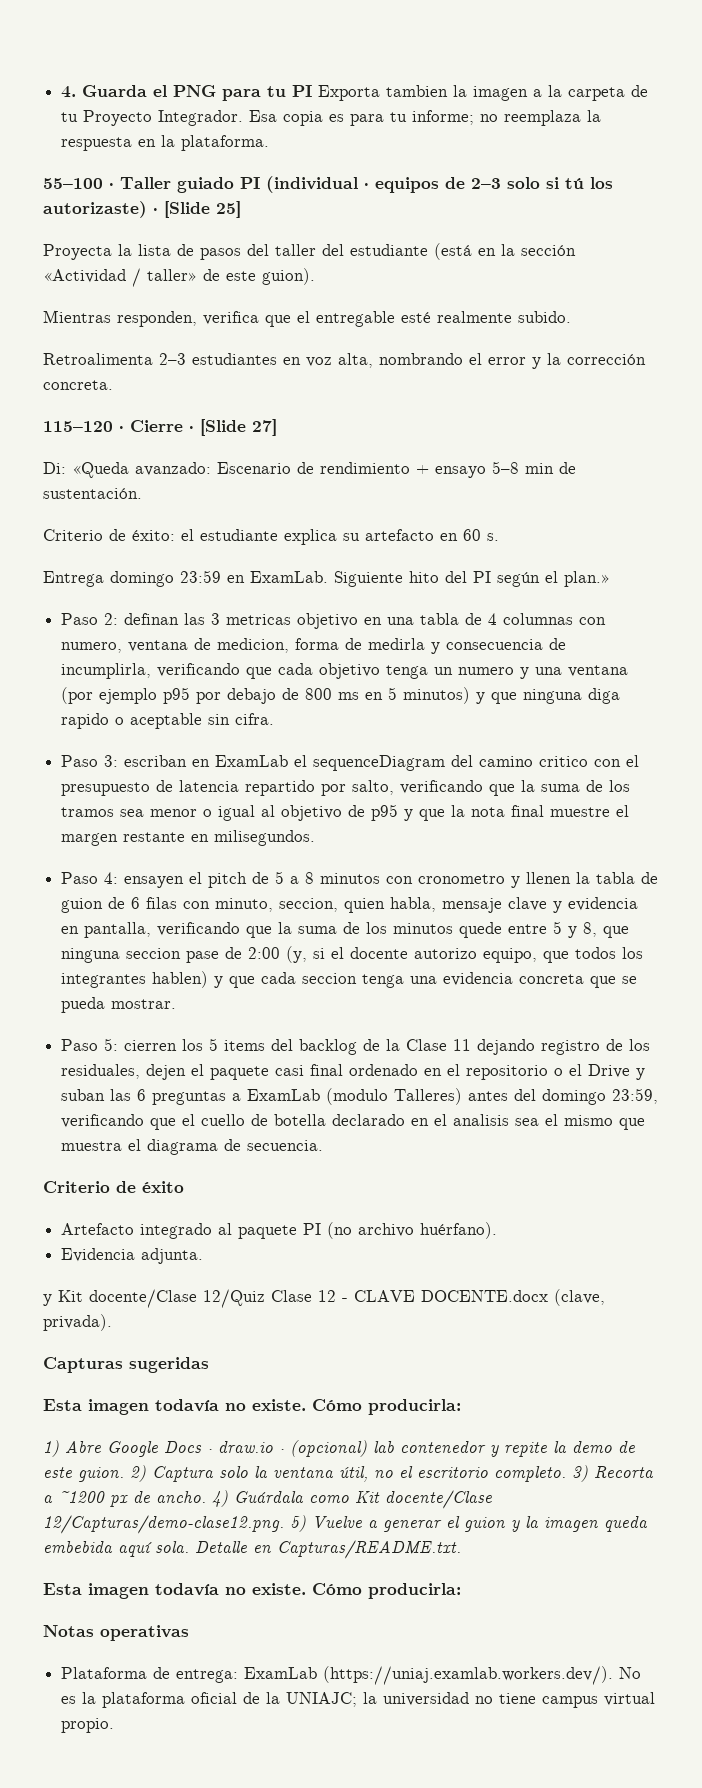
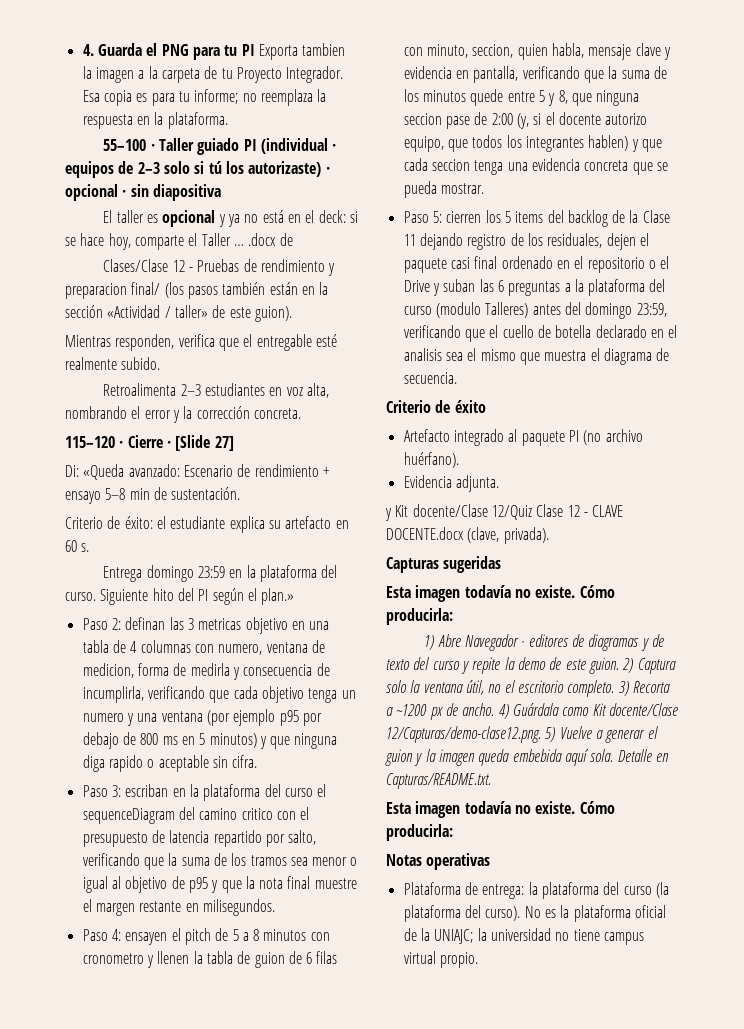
- 55–100 · Taller guiado PI (individual · equipos de 2–3 solo si tú los autorizaste) · [Slide 25]
- Proyecta la lista de pasos del taller del estudiante (está en la sección «Actividad / taller» de este guion).
+ 55–100 · Taller guiado PI (individual · equipos de 2–3 solo si tú los autorizaste) · opcional · sin diapositiva
+ El taller es opcional y ya no está en el deck: si se hace hoy, comparte el Taller … .docx de
+ Clases/Clase 12 - Pruebas de rendimiento y preparacion final/ (los pasos también están en la sección «Actividad / taller» de este guion).
- Entrega domingo 23:59 en ExamLab.
+ Entrega domingo 23:59 en la plataforma del curso.
- Paso 3: escriban en ExamLab el sequenceDiagram del camino critico con el presupuesto de latencia repartido por salto, verificando que la suma de los tramos sea menor o igual al objetivo de p95 y que la nota final muestre el margen restante en milisegundos.
+ Paso 3: escriban en la plataforma del curso el sequenceDiagram del camino critico con el presupuesto de latencia repartido por salto, verificando que la suma de los tramos sea menor o igual al objetivo de p95 y que la nota final muestre el margen restante en milisegundos.
- Paso 5: cierren los 5 items del backlog de la Clase 11 dejando registro de los residuales, dejen el paquete casi final ordenado en el repositorio o el Drive y suban las 6 preguntas a ExamLab (modulo Talleres) antes del domingo 23:59, verificando que el cuello de botella declarado en el analisis sea el mismo que muestra el diagrama de secuencia.
+ Paso 5: cierren los 5 items del backlog de la Clase 11 dejando registro de los residuales, dejen el paquete casi final ordenado en el repositorio o el Drive y suban las 6 preguntas a la plataforma del curso (modulo Talleres) antes del domingo 23:59, verificando que el cuello de botella declarado en el analisis sea el mismo que muestra el diagrama de secuencia.
- 1) Abre Google Docs · draw.io · (opcional) lab contenedor y repite la demo de este guion.
+ 1) Abre Navegador · editores de diagramas y de texto del curso y repite la demo de este guion.
- Plataforma de entrega: ExamLab (https://uniaj.examlab.workers.dev/). No es la plataforma oficial de la UNIAJC; la universidad no tiene campus virtual propio.
+ Plataforma de entrega: la plataforma del curso (la plataforma del curso). No es la plataforma oficial de la UNIAJC; la universidad no tiene campus virtual propio.

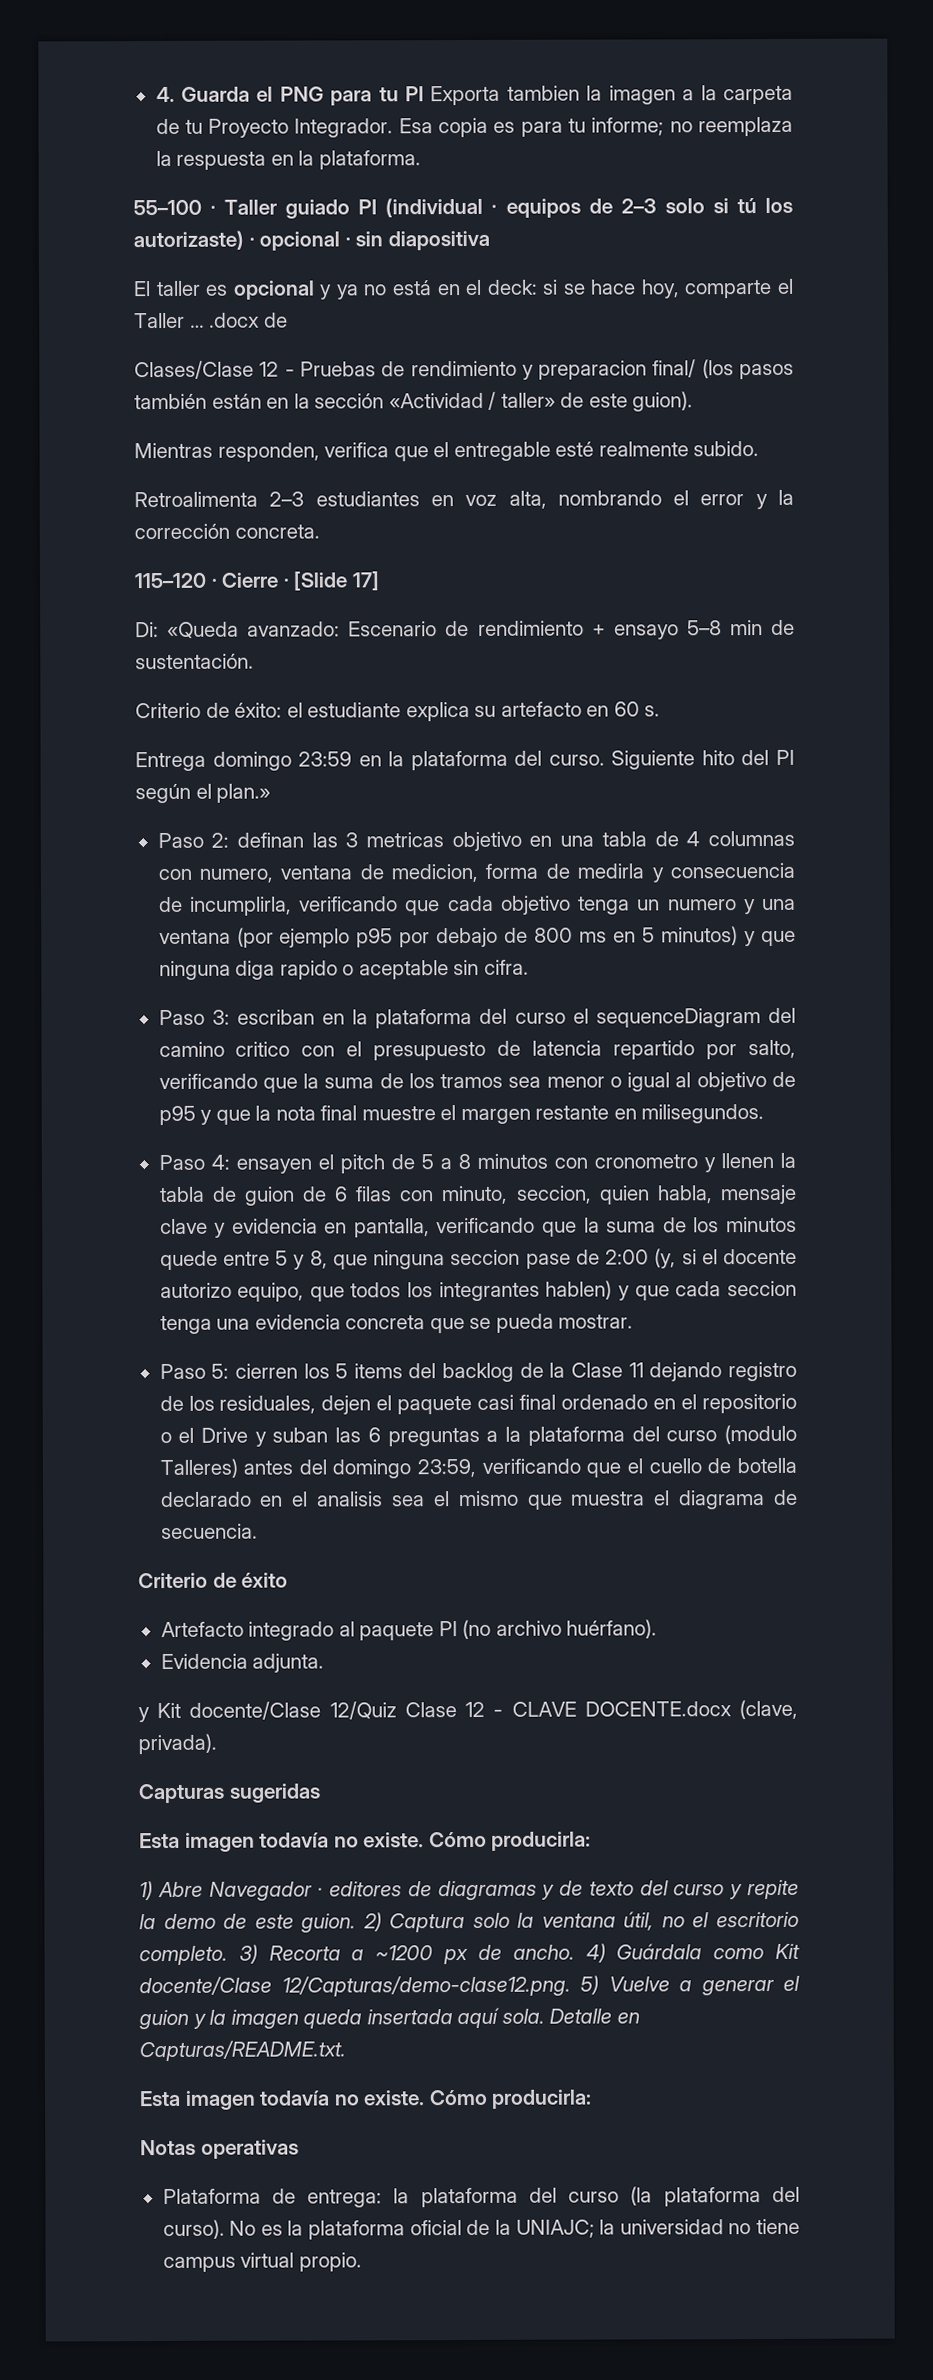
- 115–120 · Cierre · [Slide 27]
+ 115–120 · Cierre · [Slide 17]
- 4) Guárdala como Kit docente/Clase 12/Capturas/demo-clase12.png. 5) Vuelve a generar el guion y la imagen queda embebida aquí sola.
+ 4) Guárdala como Kit docente/Clase 12/Capturas/demo-clase12.png. 5) Vuelve a generar el guion y la imagen queda insertada aquí sola.

